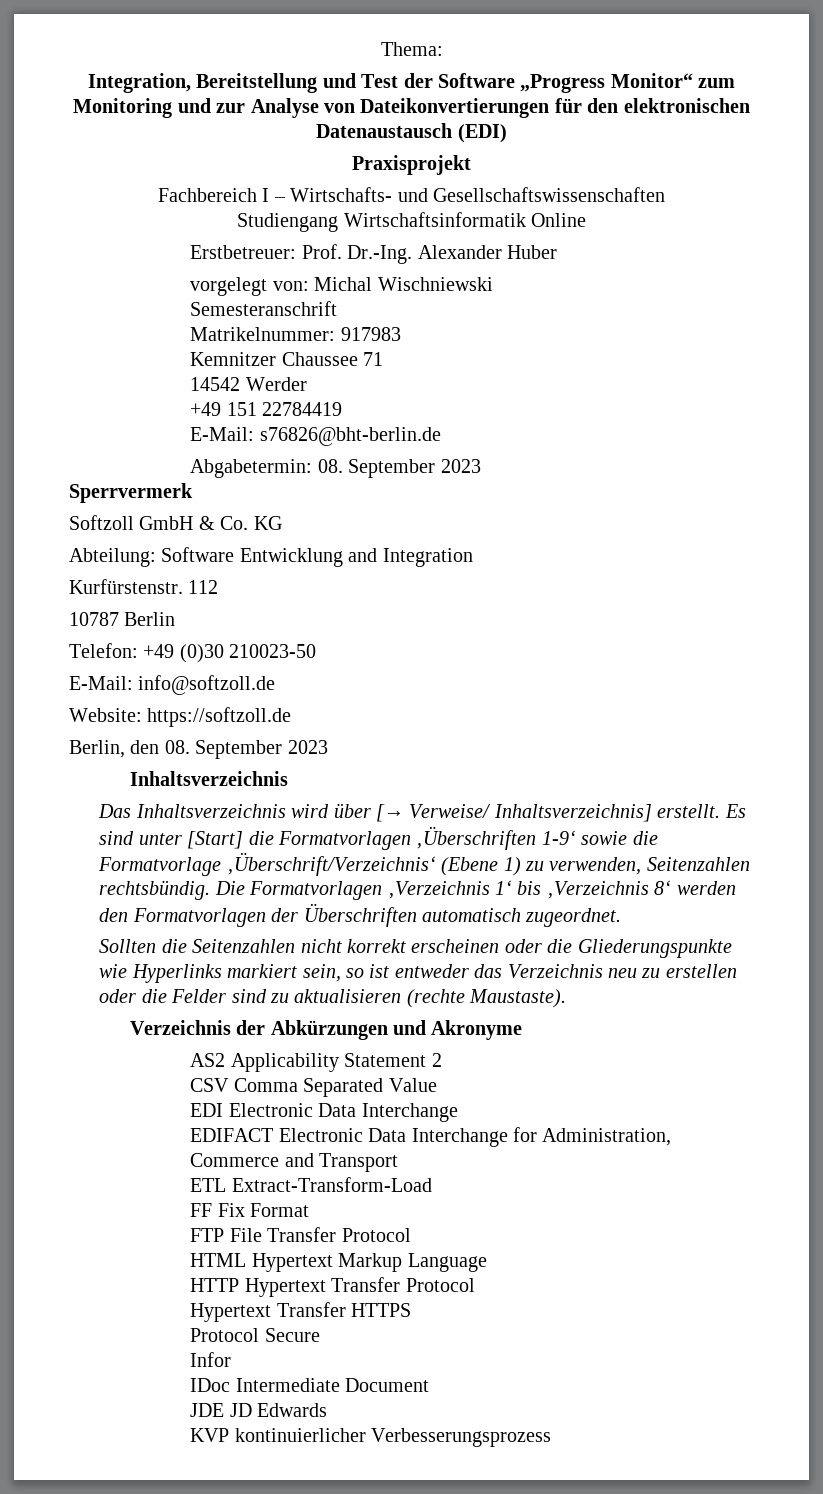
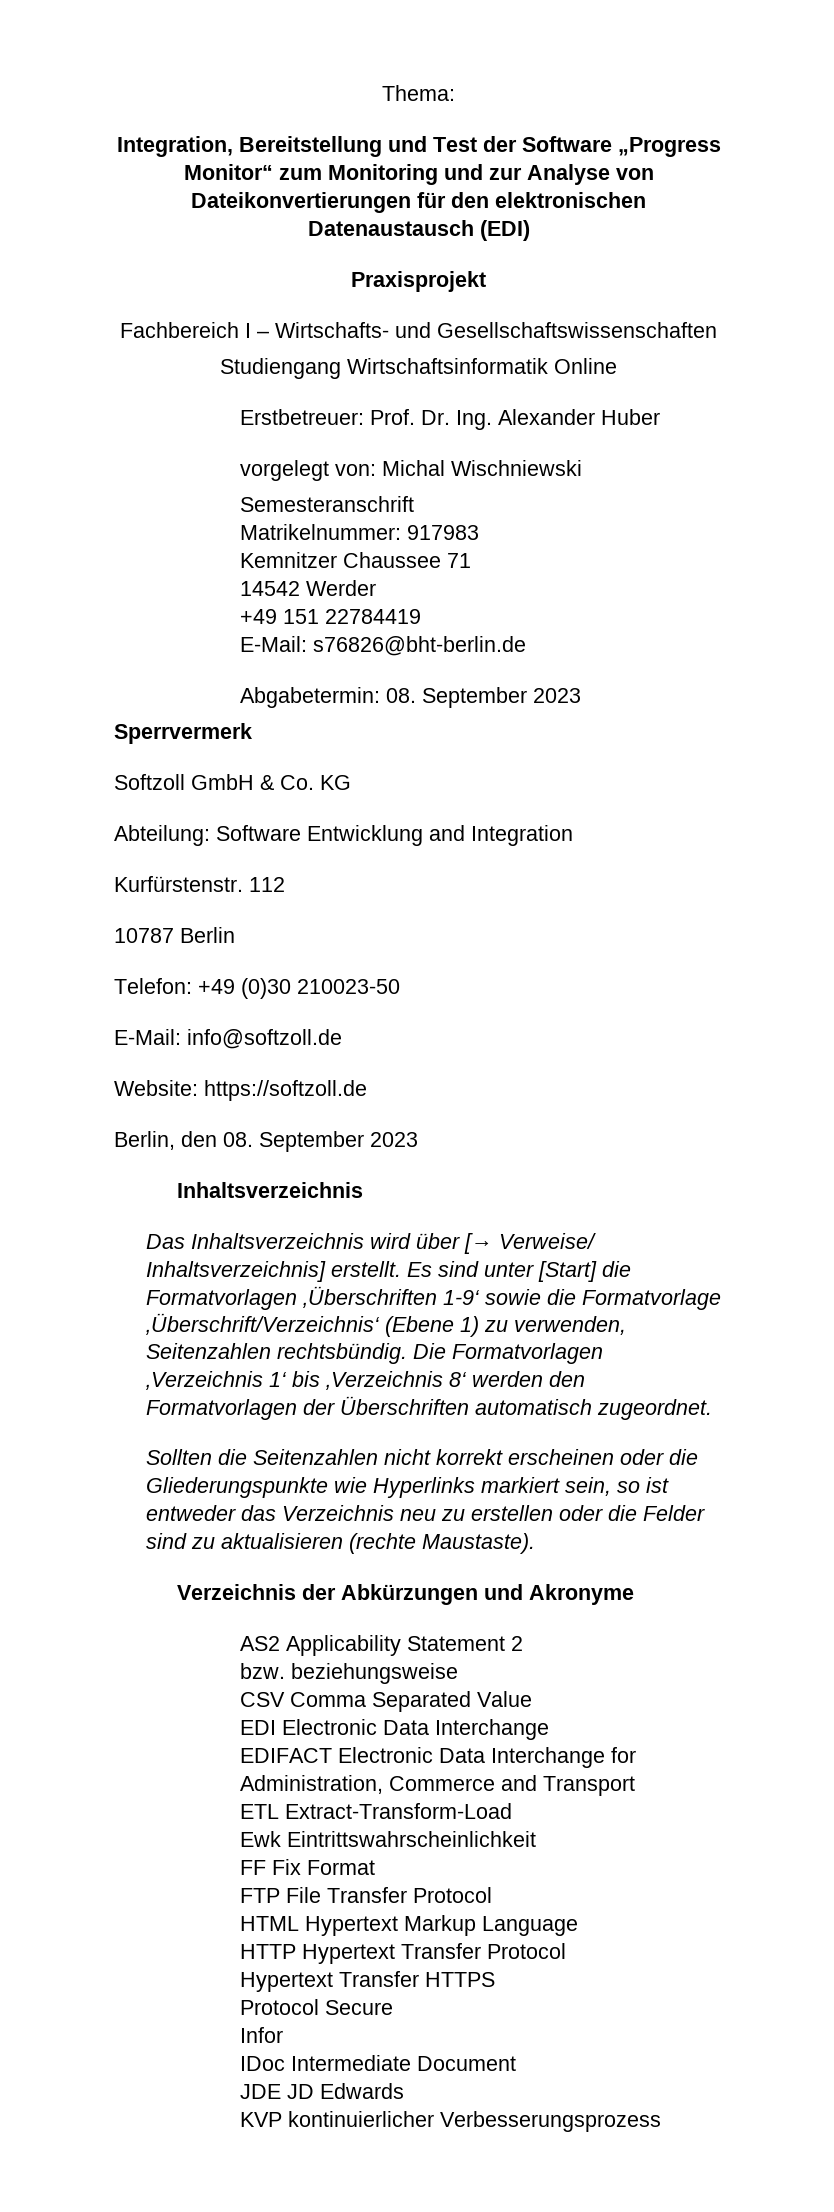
- Erstbetreuer: Prof. Dr.-Ing. Alexander Huber
+ Erstbetreuer: Prof. Dr. Ing. Alexander Huber
+ bzw. beziehungsweise
+ Ewk Eintrittswahrscheinlichkeit

